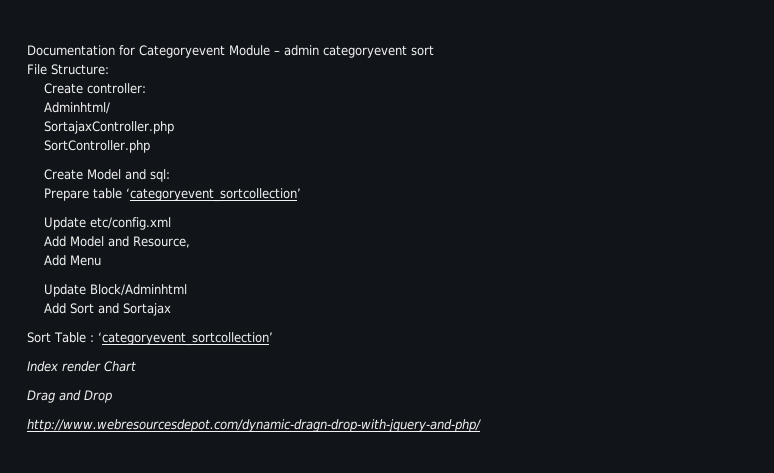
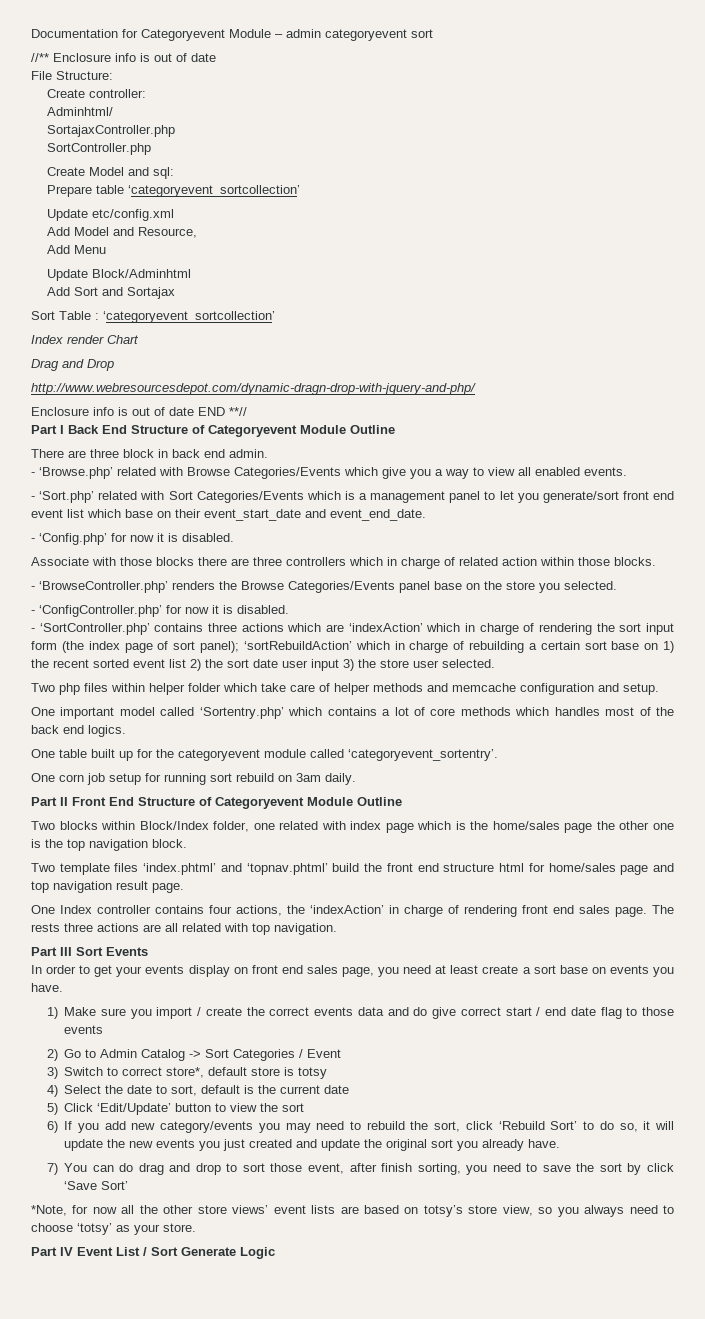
+ //** Enclosure info is out of date
+ Enclosure info is out of date END **//
+ Part I Back End Structure of Categoryevent Module Outline
+ There are three block in back end admin.
+ - ‘Browse.php’ related with Browse Categories/Events which give you a way to view all enabled events.
+ - ‘Sort.php’ related with Sort Categories/Events which is a management panel to let you generate/sort front end event list which base on their event_start_date and event_end_date.
+ - ‘Config.php’ for now it is disabled.
+ Associate with those blocks there are three controllers which in charge of related action within those blocks.
+ - ‘BrowseController.php’ renders the Browse Categories/Events panel base on the store you selected.
+ - ‘ConfigController.php’ for now it is disabled.
+ - ‘SortController.php’ contains three actions which are ‘indexAction’ which in charge of rendering the sort input form (the index page of sort panel); ‘sortRebuildAction’ which in charge of rebuilding a certain sort base on 1) the recent sorted event list 2) the sort date user input 3) the store user selected.
+ Two php files within helper folder which take care of helper methods and memcache configuration and setup.
+ One important model called ‘Sortentry.php’ which contains a lot of core methods which handles most of the back end logics.
+ One table built up for the categoryevent module called ‘categoryevent_sortentry’.
+ One corn job setup for running sort rebuild on 3am daily.
+ Part II Front End Structure of Categoryevent Module Outline
+ Two blocks within Block/Index folder, one related with index page which is the home/sales page the other one is the top navigation block.
+ Two template files ‘index.phtml’ and ‘topnav.phtml’ build the front end structure html for home/sales page and top navigation result page.
+ One Index controller contains four actions, the ‘indexAction’ in charge of rendering front end sales page. The rests three actions are all related with top navigation.
+ Part III Sort Events
+ In order to get your events display on front end sales page, you need at least create a sort base on events you have.
+ 1) Make sure you import / create the correct events data and do give correct start / end date flag to those events
+ 2) Go to Admin Catalog -> Sort Categories / Event
+ 3) Switch to correct store*, default store is totsy
+ 4) Select the date to sort, default is the current date
+ 5) Click ‘Edit/Update’ button to view the sort
+ 6) If you add new category/events you may need to rebuild the sort, click ‘Rebuild Sort’ to do so, it will update the new events you just created and update the original sort you already have.
+ 7) You can do drag and drop to sort those event, after finish sorting, you need to save the sort by click ‘Save Sort’
+ *Note, for now all the other store views’ event lists are based on totsy’s store view, so you always need to choose ‘totsy’ as your store.
+ Part IV Event List / Sort Generate Logic

